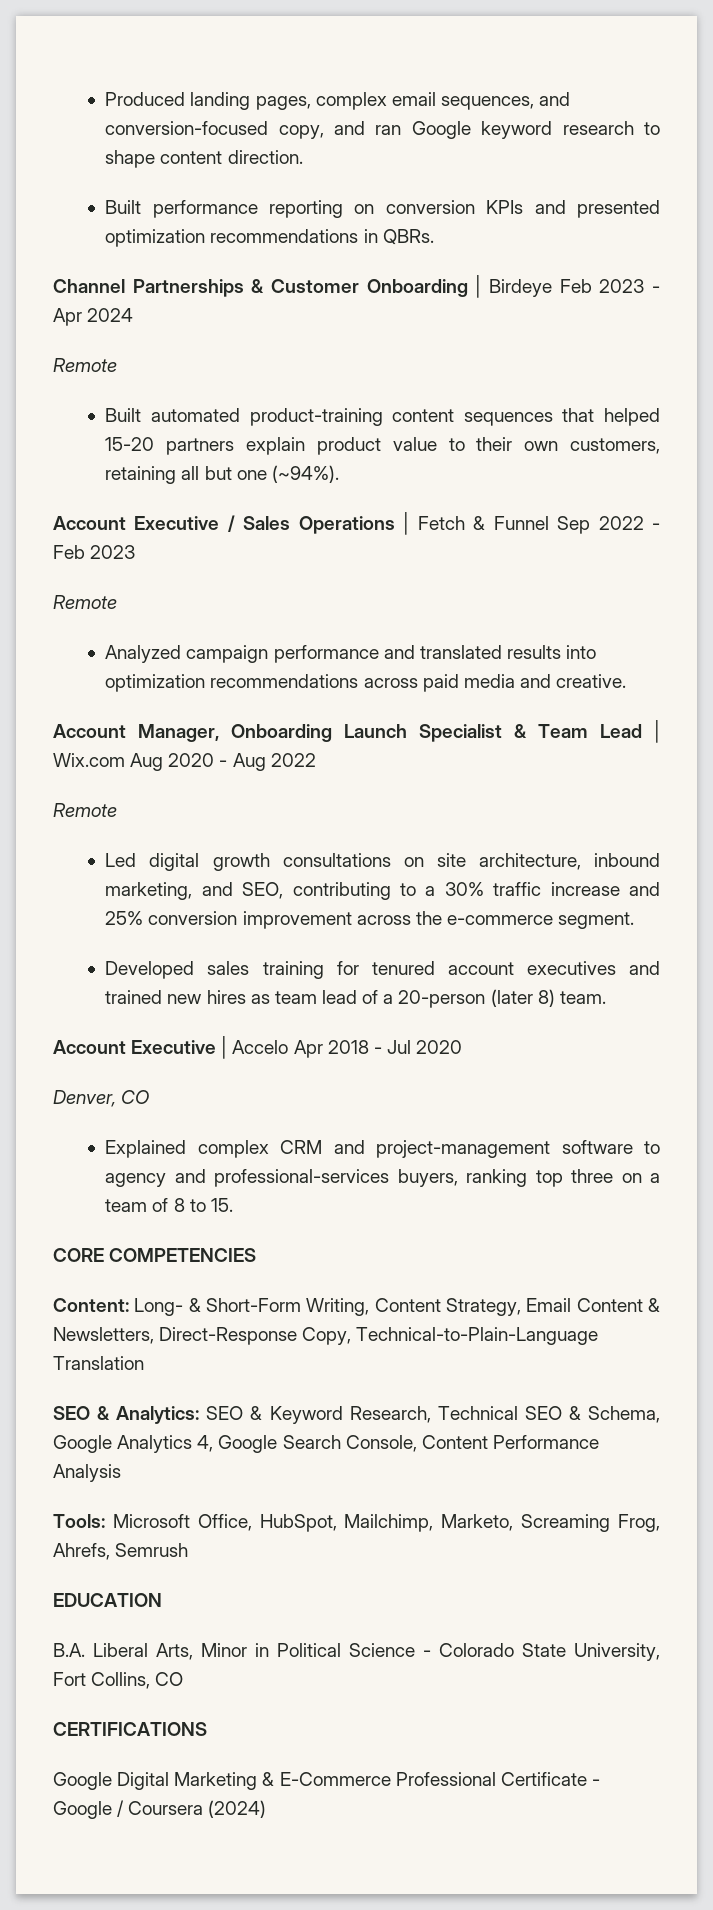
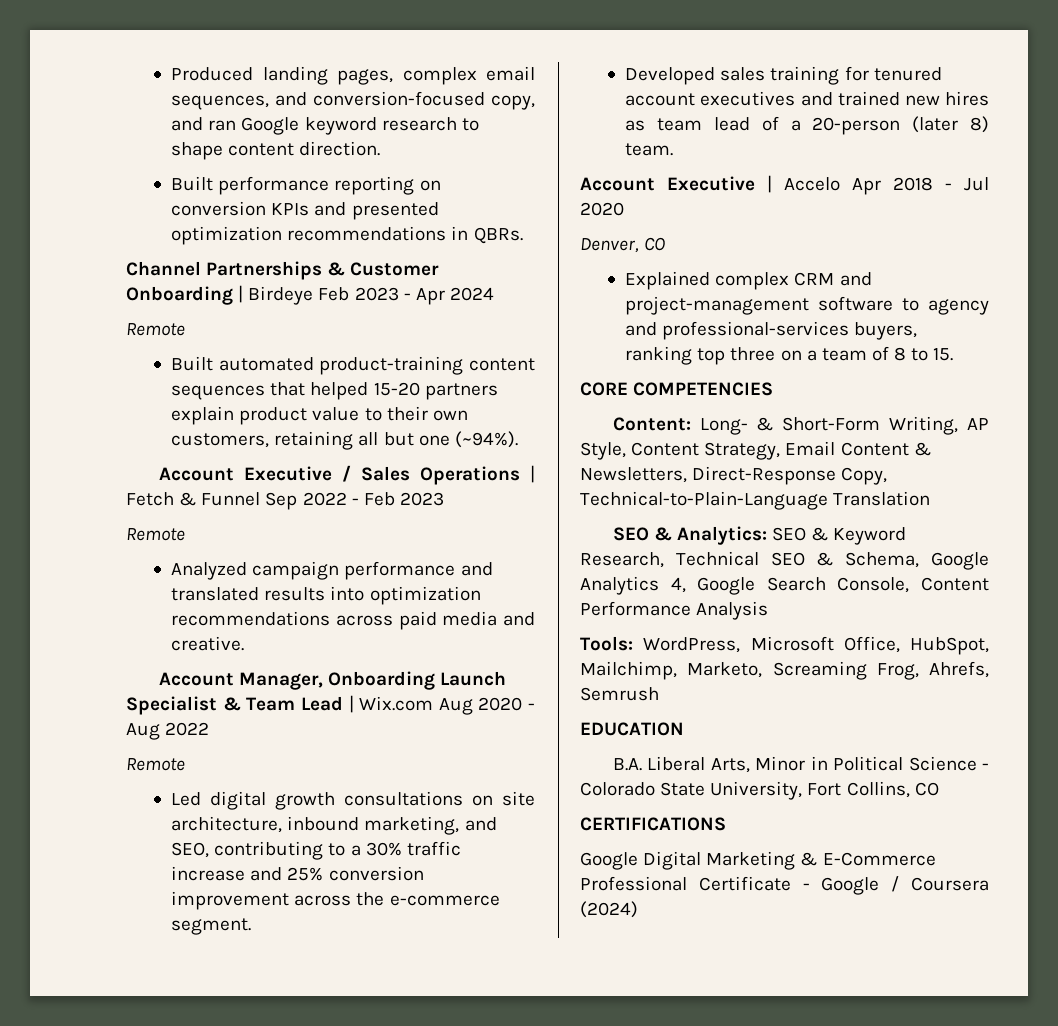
- Content: Long- & Short-Form Writing, Content Strategy, Email Content & Newsletters, Direct-Response Copy, Technical-to-Plain-Language Translation
+ Content: Long- & Short-Form Writing, AP Style, Content Strategy, Email Content & Newsletters, Direct-Response Copy, Technical-to-Plain-Language Translation
- Tools: Microsoft Office, HubSpot, Mailchimp, Marketo, Screaming Frog, Ahrefs, Semrush
+ Tools: WordPress, Microsoft Office, HubSpot, Mailchimp, Marketo, Screaming Frog, Ahrefs, Semrush

